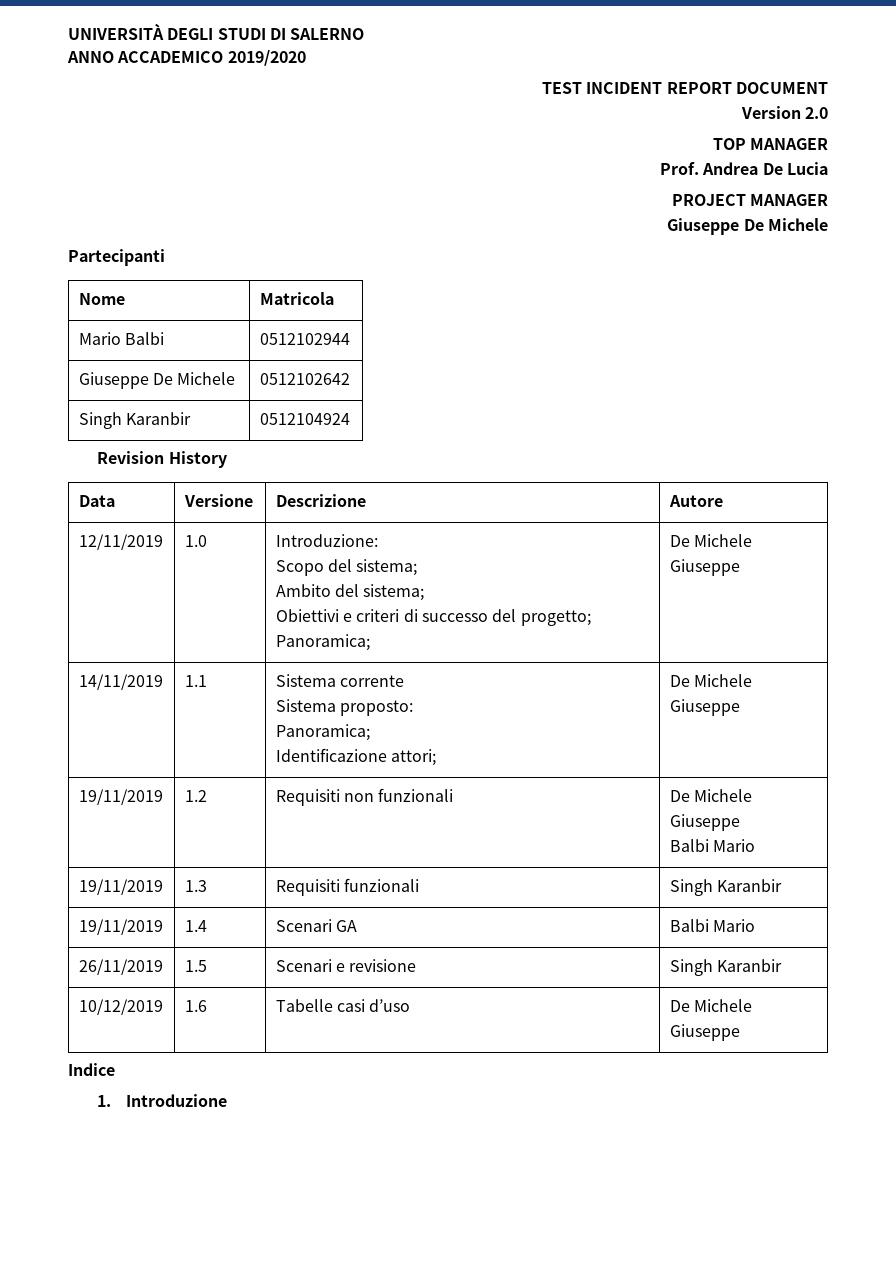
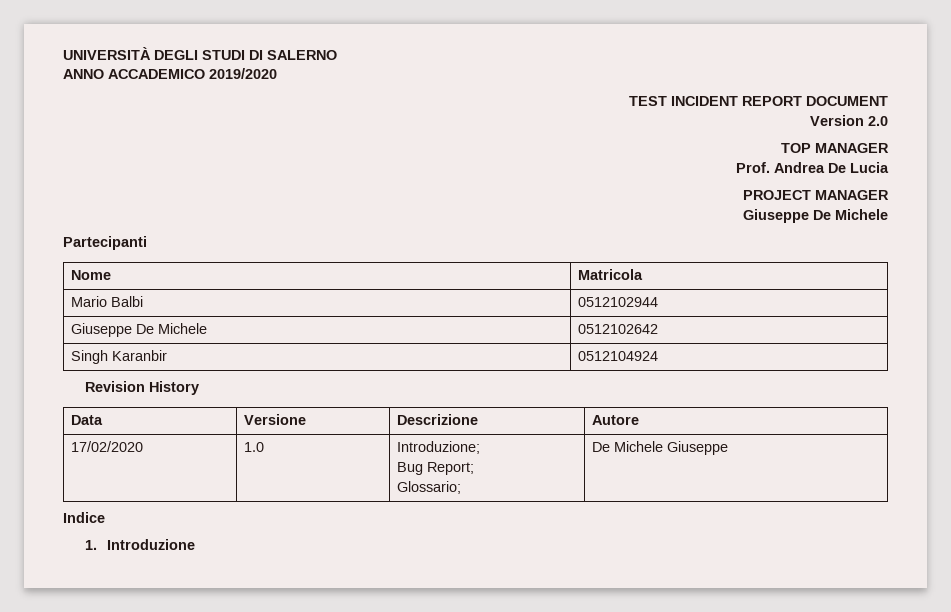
- 12/11/2019 | 1.0 | Introduzione:
- Scopo del sistema;
- Ambito del sistema;
- Obiettivi e criteri di successo del progetto; Panoramica; | De Michele Giuseppe
- 14/11/2019 | 1.1 | Sistema corrente
- Sistema proposto:
- Panoramica;
- Identificazione attori; | De Michele Giuseppe
- 19/11/2019 | 1.2 | Requisiti non funzionali | De Michele Giuseppe
- Balbi Mario
- 19/11/2019 | 1.3 | Requisiti funzionali | Singh Karanbir
- 19/11/2019 | 1.4 | Scenari GA | Balbi Mario
- 26/11/2019 | 1.5 | Scenari e revisione | Singh Karanbir
- 10/12/2019 | 1.6 | Tabelle casi d’uso | De Michele Giuseppe
+ 17/02/2020 | 1.0 | Introduzione;
+ Bug Report;
+ Glossario; | De Michele Giuseppe

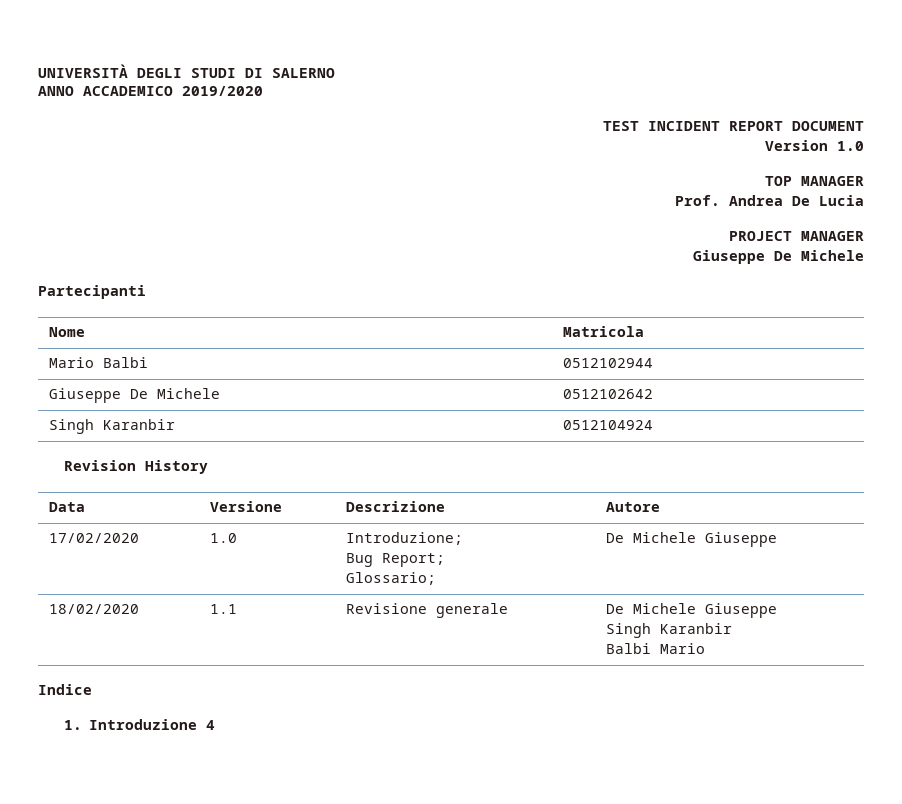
- Version 2.0
+ Version 1.0
+ 18/02/2020 | 1.1 | Revisione generale | De Michele Giuseppe
+ Singh Karanbir
+ Balbi Mario
- 1. Introduzione
+ 1. Introduzione 4

